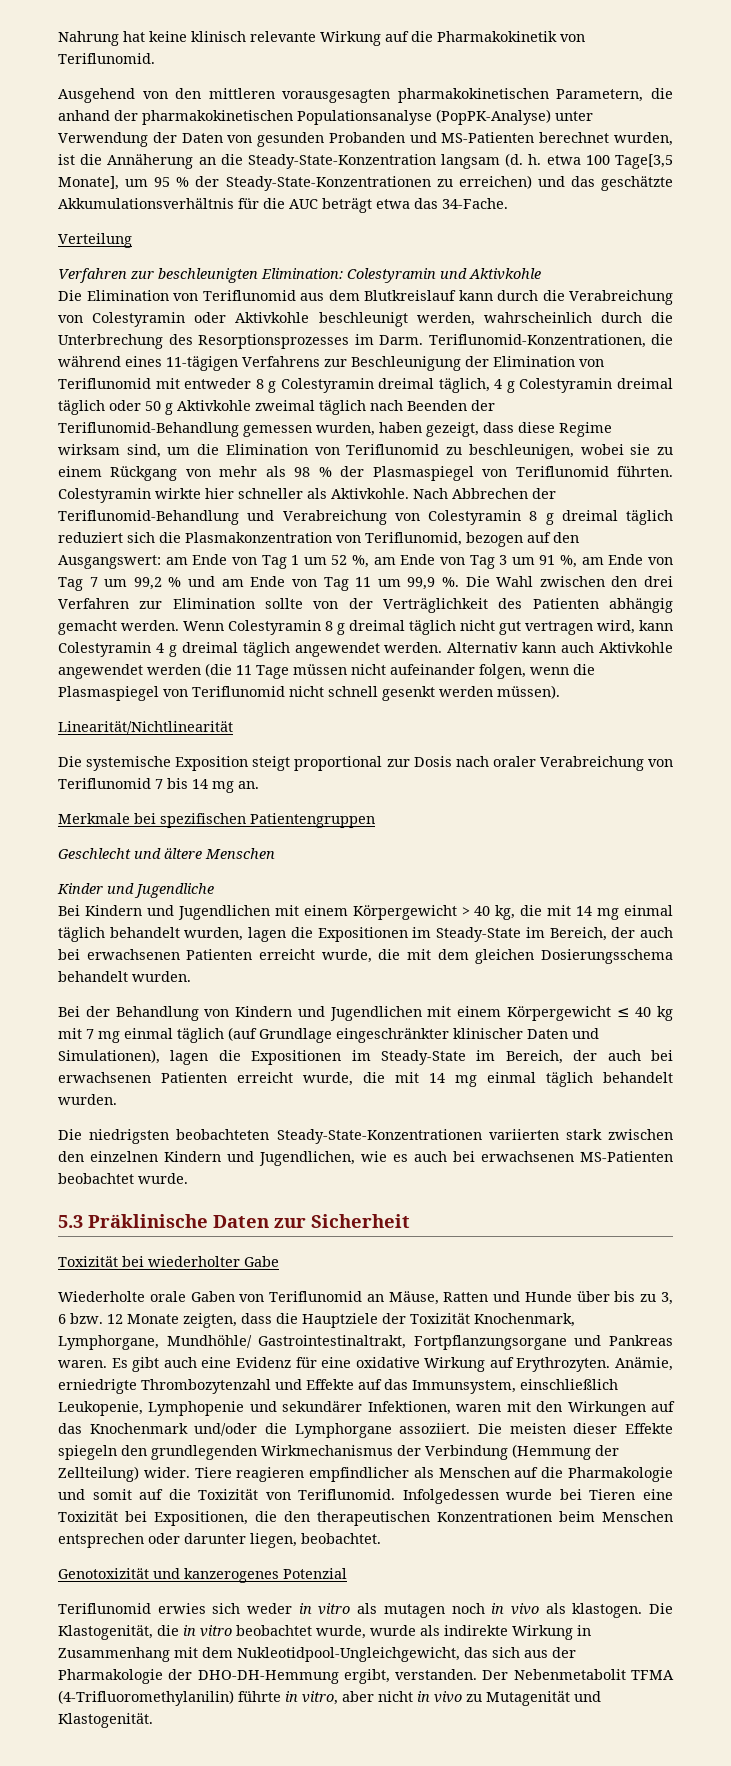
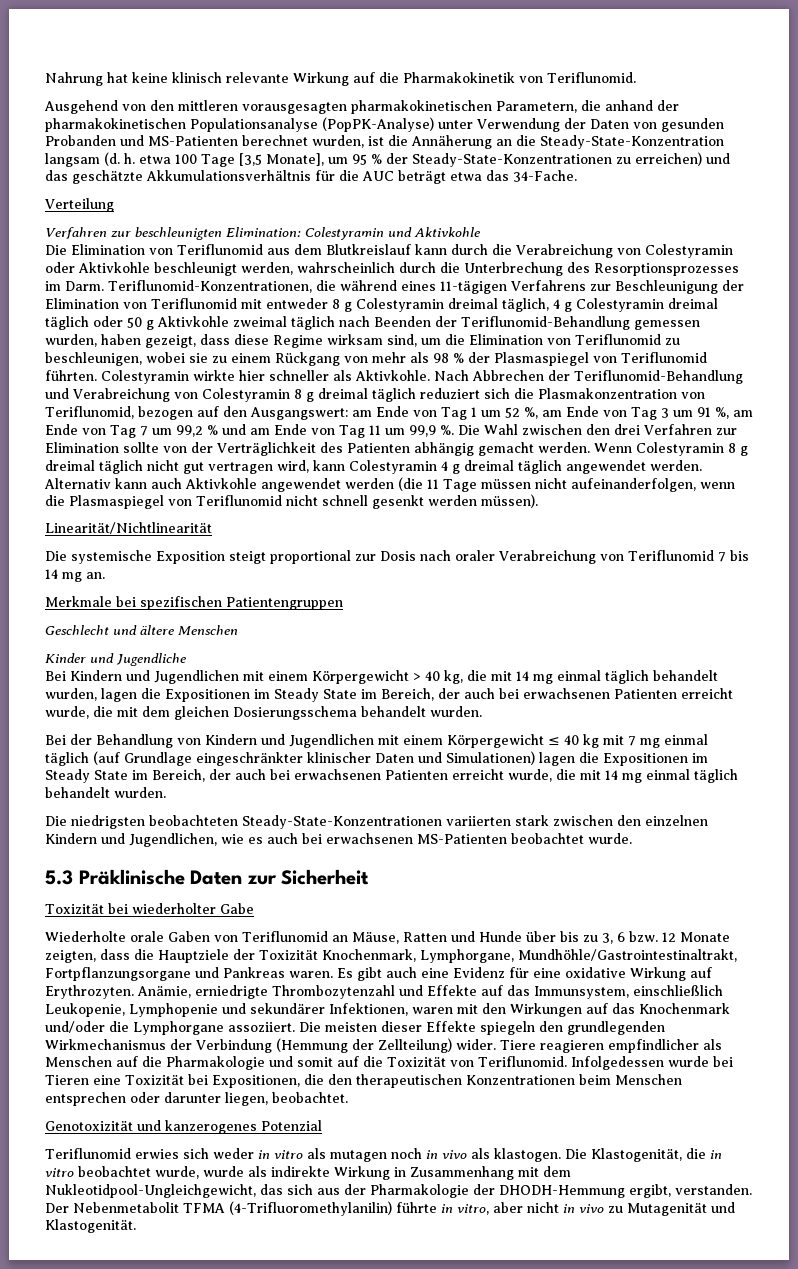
- Ausgehend von den mittleren vorausgesagten pharmakokinetischen Parametern, die anhand der pharmakokinetischen Populationsanalyse (PopPK-Analyse) unter Verwendung der Daten von gesunden Probanden und MS-Patienten berechnet wurden, ist die Annäherung an die Steady-State-Konzentration langsam (d. h. etwa 100 Tage[3,5 Monate], um 95 % der Steady-State-Konzentrationen zu erreichen) und das geschätzte Akkumulationsverhältnis für die AUC beträgt etwa das 34-Fache.
+ Ausgehend von den mittleren vorausgesagten pharmakokinetischen Parametern, die anhand der pharmakokinetischen Populationsanalyse (PopPK-Analyse) unter Verwendung der Daten von gesunden Probanden und MS-Patienten berechnet wurden, ist die Annäherung an die Steady-State-Konzentration langsam (d. h. etwa 100 Tage [3,5 Monate], um 95 % der Steady-State-Konzentrationen zu erreichen) und das geschätzte Akkumulationsverhältnis für die AUC beträgt etwa das 34-Fache.
- Alternativ kann auch Aktivkohle angewendet werden (die 11 Tage müssen nicht aufeinander folgen, wenn die Plasmaspiegel von Teriflunomid nicht schnell gesenkt werden müssen).
+ Alternativ kann auch Aktivkohle angewendet werden (die 11 Tage müssen nicht aufeinanderfolgen, wenn die Plasmaspiegel von Teriflunomid nicht schnell gesenkt werden müssen).
- Bei Kindern und Jugendlichen mit einem Körpergewicht > 40 kg, die mit 14 mg einmal täglich behandelt wurden, lagen die Expositionen im Steady-State im Bereich, der auch bei erwachsenen Patienten erreicht wurde, die mit dem gleichen Dosierungsschema behandelt wurden.
+ Bei Kindern und Jugendlichen mit einem Körpergewicht > 40 kg, die mit 14 mg einmal täglich behandelt wurden, lagen die Expositionen im Steady State im Bereich, der auch bei erwachsenen Patienten erreicht wurde, die mit dem gleichen Dosierungsschema behandelt wurden.
- Bei der Behandlung von Kindern und Jugendlichen mit einem Körpergewicht ≤ 40 kg mit 7 mg einmal täglich (auf Grundlage eingeschränkter klinischer Daten und Simulationen), lagen die Expositionen im Steady-State im Bereich, der auch bei erwachsenen Patienten erreicht wurde, die mit 14 mg einmal täglich behandelt wurden.
+ Bei der Behandlung von Kindern und Jugendlichen mit einem Körpergewicht ≤ 40 kg mit 7 mg einmal täglich (auf Grundlage eingeschränkter klinischer Daten und Simulationen) lagen die Expositionen im Steady State im Bereich, der auch bei erwachsenen Patienten erreicht wurde, die mit 14 mg einmal täglich behandelt wurden.
- Wiederholte orale Gaben von Teriflunomid an Mäuse, Ratten und Hunde über bis zu 3, 6 bzw. 12 Monate zeigten, dass die Hauptziele der Toxizität Knochenmark, Lymphorgane, Mundhöhle/ Gastrointestinaltrakt, Fortpflanzungsorgane und Pankreas waren.
+ Wiederholte orale Gaben von Teriflunomid an Mäuse, Ratten und Hunde über bis zu 3, 6 bzw. 12 Monate zeigten, dass die Hauptziele der Toxizität Knochenmark, Lymphorgane, Mundhöhle/Gastrointestinaltrakt, Fortpflanzungsorgane und Pankreas waren.
- Die Klastogenität, die in vitro beobachtet wurde, wurde als indirekte Wirkung in Zusammenhang mit dem Nukleotidpool-Ungleichgewicht, das sich aus der Pharmakologie der DHO-DH-Hemmung ergibt, verstanden.
+ Die Klastogenität, die in vitro beobachtet wurde, wurde als indirekte Wirkung in Zusammenhang mit dem Nukleotidpool-Ungleichgewicht, das sich aus der Pharmakologie der DHODH-Hemmung ergibt, verstanden.

